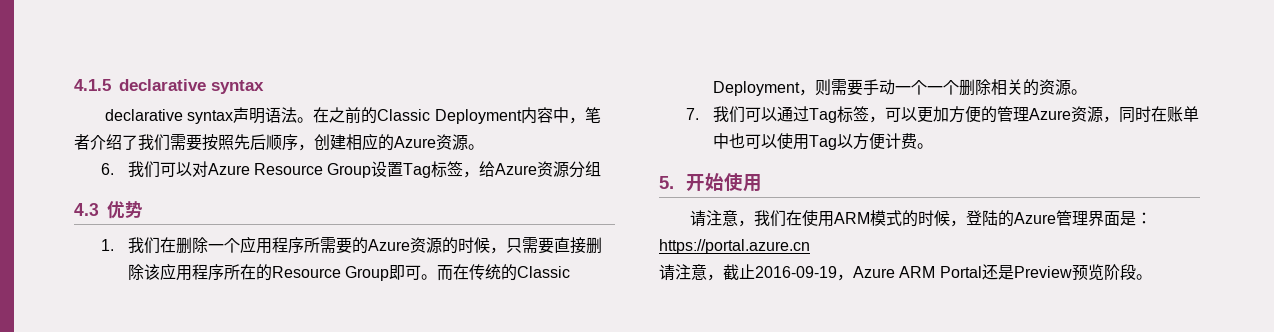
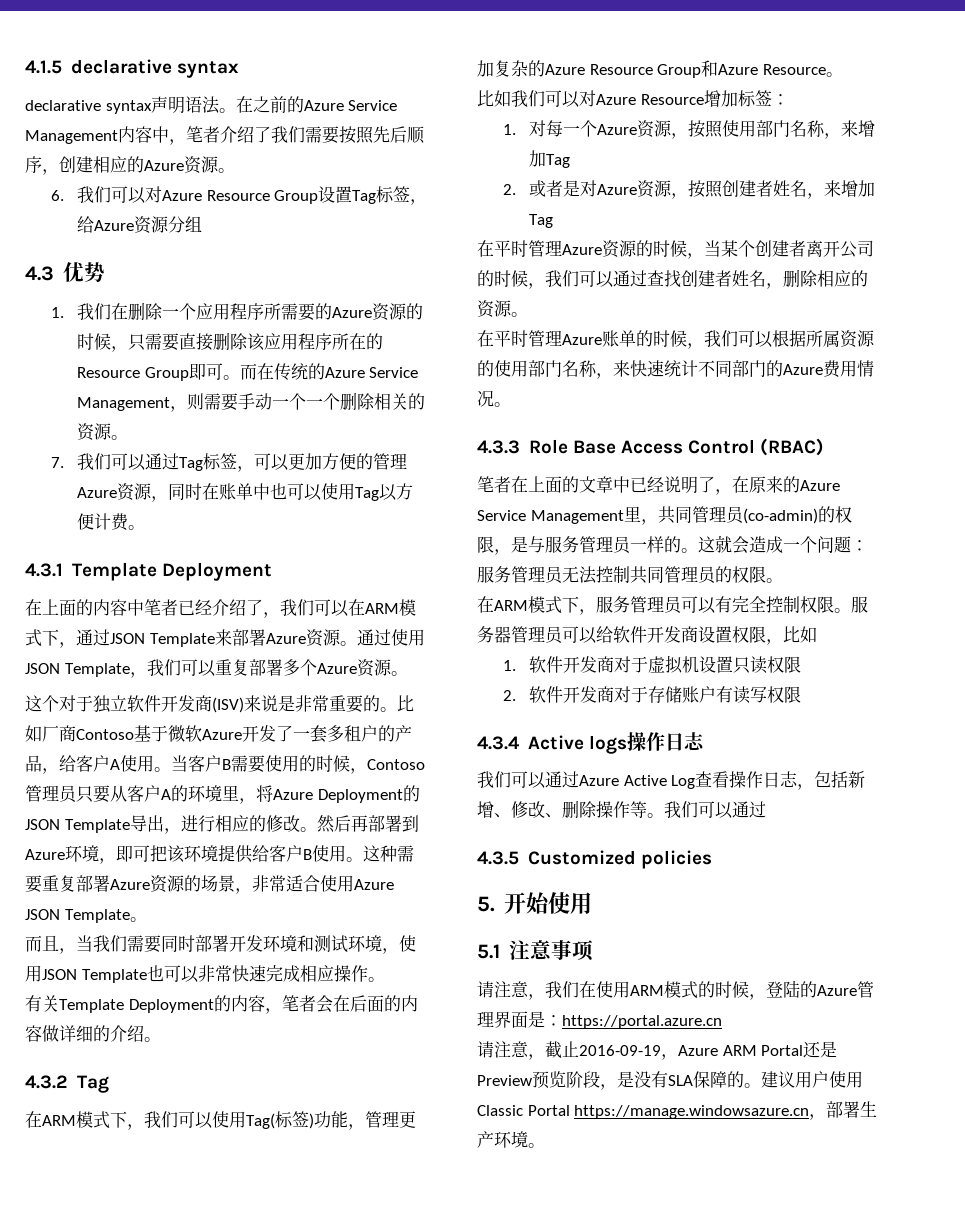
- 在之前的Classic Deployment内容中，笔者介绍了我们需要按照先后顺序，创建相应的Azure资源。
+ 在之前的Azure Service Management内容中，笔者介绍了我们需要按照先后顺序，创建相应的Azure资源。
- 而在传统的Classic Deployment，则需要手动一个一个删除相关的资源。
+ 而在传统的Azure Service Management，则需要手动一个一个删除相关的资源。
+ 4.3.1 Template Deployment
+ 在上面的内容中笔者已经介绍了，我们可以在ARM模式下，通过JSON Template来部署Azure资源。通过使用JSON Template，我们可以重复部署多个Azure资源。
+ 这个对于独立软件开发商(ISV)来说是非常重要的。比如厂商Contoso基于微软Azure开发了一套多租户的产品，给客户A使用。当客户B需要使用的时候，Contoso管理员只要从客户A的环境里，将Azure Deployment的JSON Template导出，进行相应的修改。然后再部署到Azure环境，即可把该环境提供给客户B使用。这种需要重复部署Azure资源的场景，非常适合使用Azure JSON Template。
+ 而且，当我们需要同时部署开发环境和测试环境，使用JSON Template也可以非常快速完成相应操作。
+ 有关Template Deployment的内容，笔者会在后面的内容做详细的介绍。
+ 4.3.2 Tag
+ 在ARM模式下，我们可以使用Tag(标签)功能，管理更加复杂的Azure Resource Group和Azure Resource。
+ 比如我们可以对Azure Resource增加标签：
+ 1.对每一个Azure资源，按照使用部门名称，来增加Tag
+ 2.或者是对Azure资源，按照创建者姓名，来增加Tag
+ 在平时管理Azure资源的时候，当某个创建者离开公司的时候，我们可以通过查找创建者姓名，删除相应的资源。
+ 在平时管理Azure账单的时候，我们可以根据所属资源的使用部门名称，来快速统计不同部门的Azure费用情况。
+ 4.3.3 Role Base Access Control (RBAC)
+ 笔者在上面的文章中已经说明了，在原来的Azure Service Management里，共同管理员(co-admin)的权限，是与服务管理员一样的。这就会造成一个问题：服务管理员无法控制共同管理员的权限。
+ 在ARM模式下，服务管理员可以有完全控制权限。服务器管理员可以给软件开发商设置权限，比如
+ 1.软件开发商对于虚拟机设置只读权限
+ 2.软件开发商对于存储账户有读写权限
+ 4.3.4 Active logs操作日志
+ 我们可以通过Azure Active Log查看操作日志，包括新增、修改、删除操作等。我们可以通过
+ 4.3.5 Customized policies
+ 5.1注意事项
- 请注意，截止2016-09-19，Azure ARM Portal还是Preview预览阶段。
+ 请注意，截止2016-09-19，Azure ARM Portal还是Preview预览阶段，是没有SLA保障的。建议用户使用Classic Portal https://manage.windowsazure.cn，部署生产环境。

